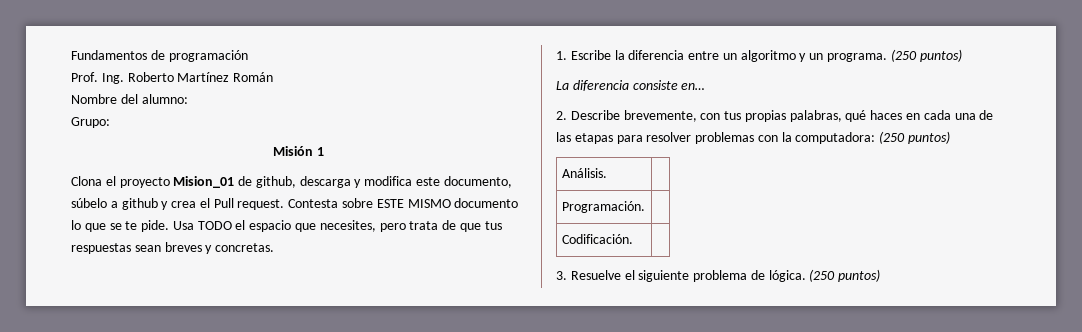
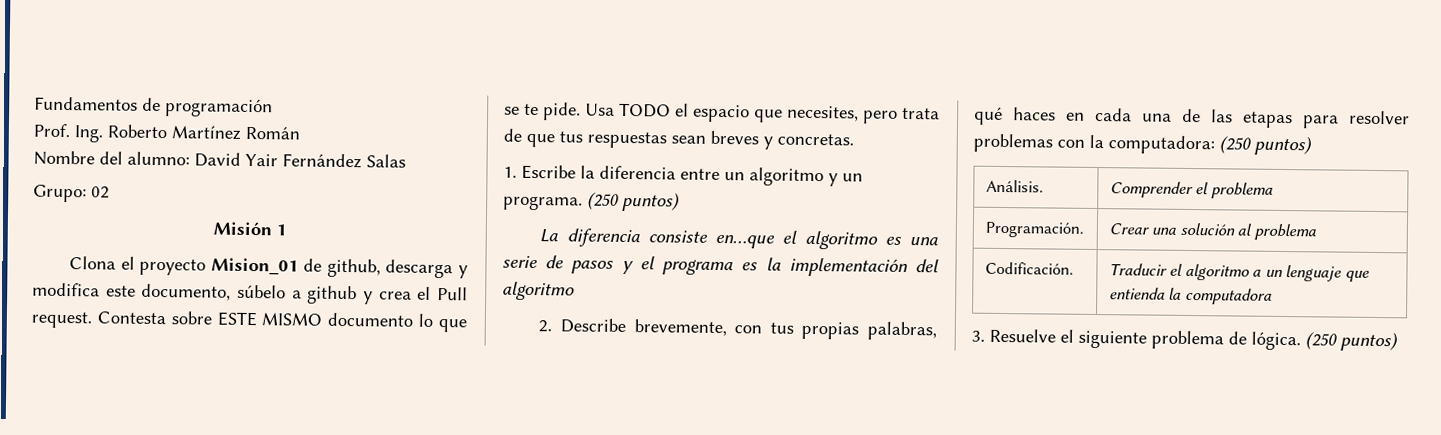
- Nombre del alumno:
+ Nombre del alumno: David Yair Fernández Salas
- Grupo:
+ Grupo: 02
- La diferencia consiste en…
+ La diferencia consiste en…que el algoritmo es una serie de pasos y el programa es la implementación del algoritmo
- Análisis. |
- Programación. |
- Codificación. |
+ Análisis. | Comprender el problema
+ Programación. | Crear una solución al problema
+ Codificación. | Traducir el algoritmo a un lenguaje que entienda la computadora

